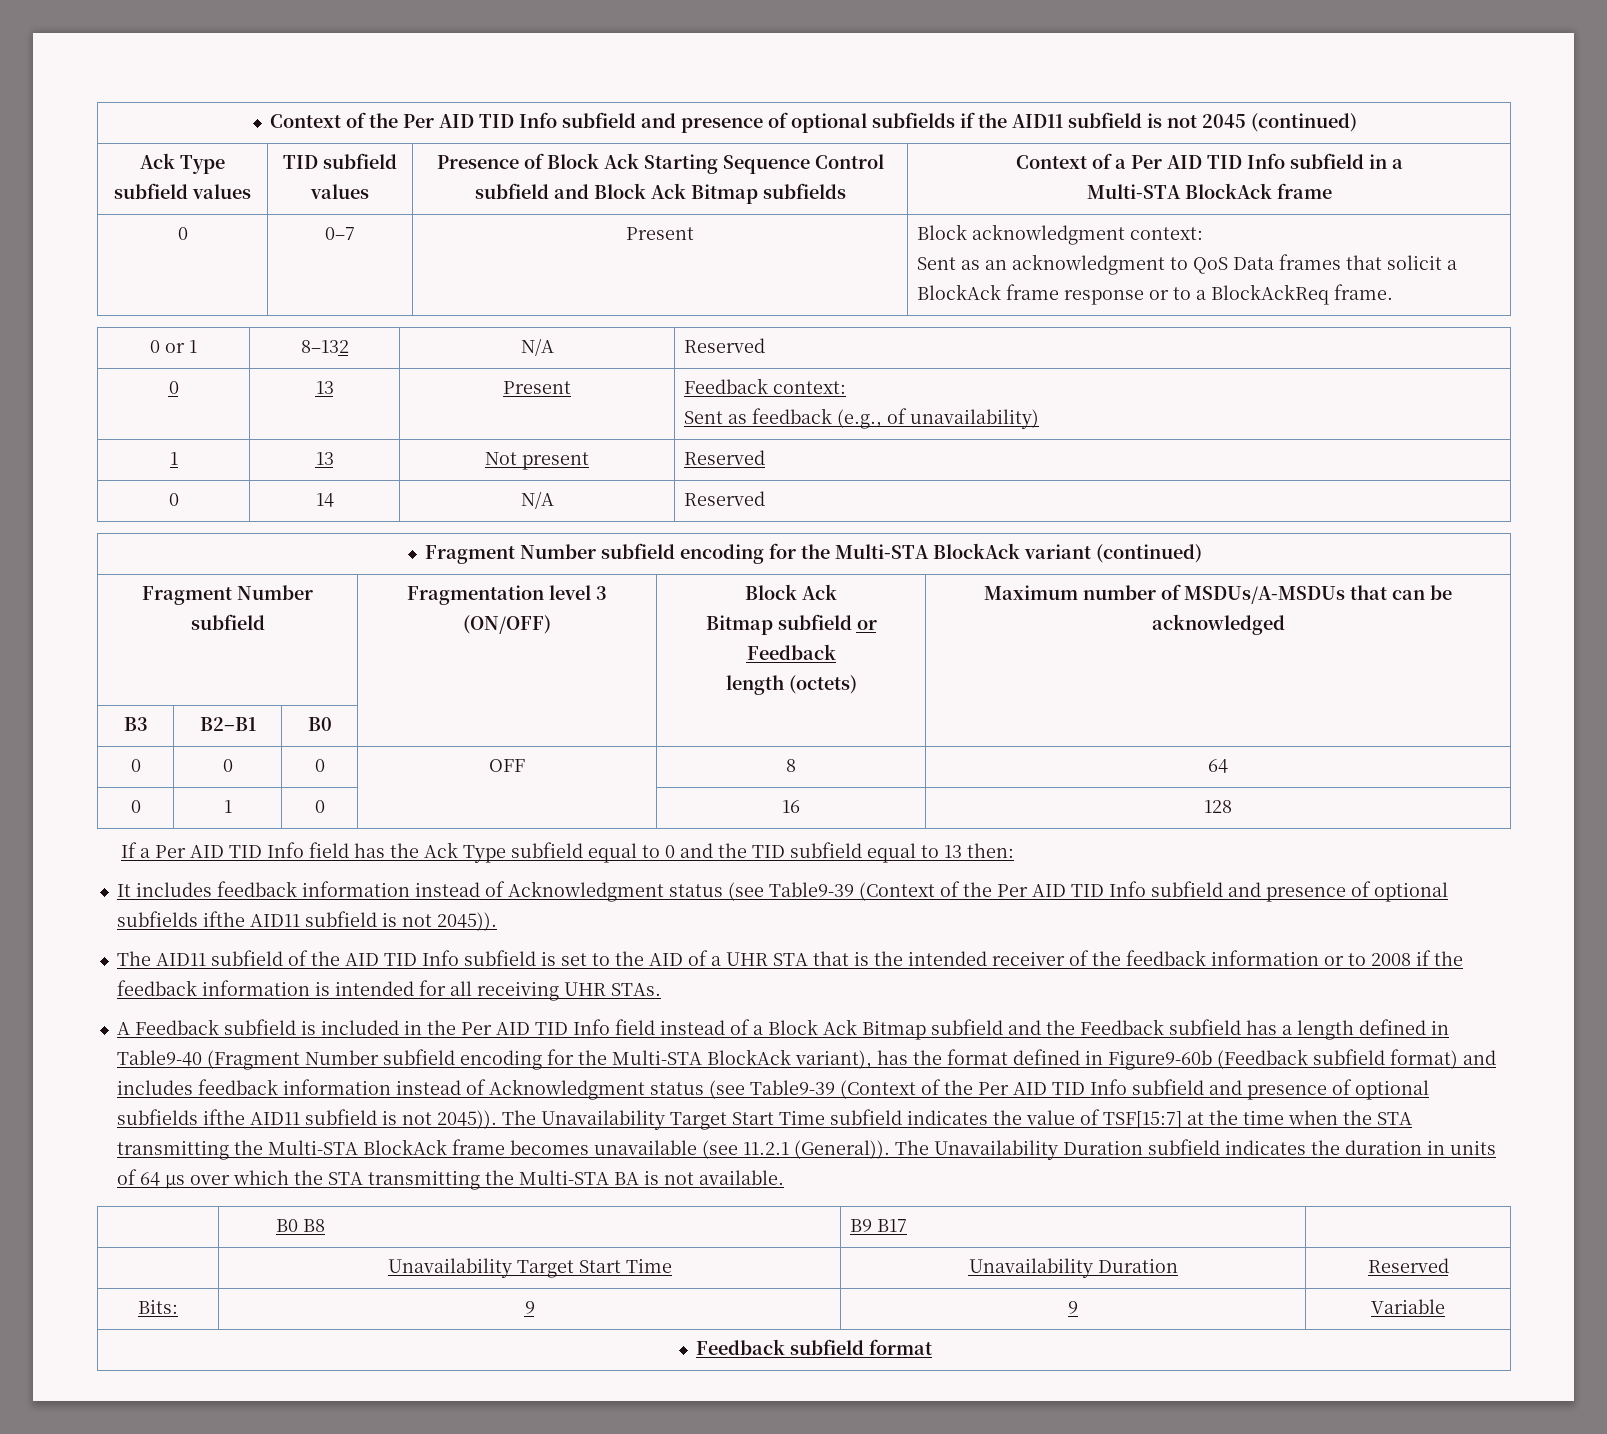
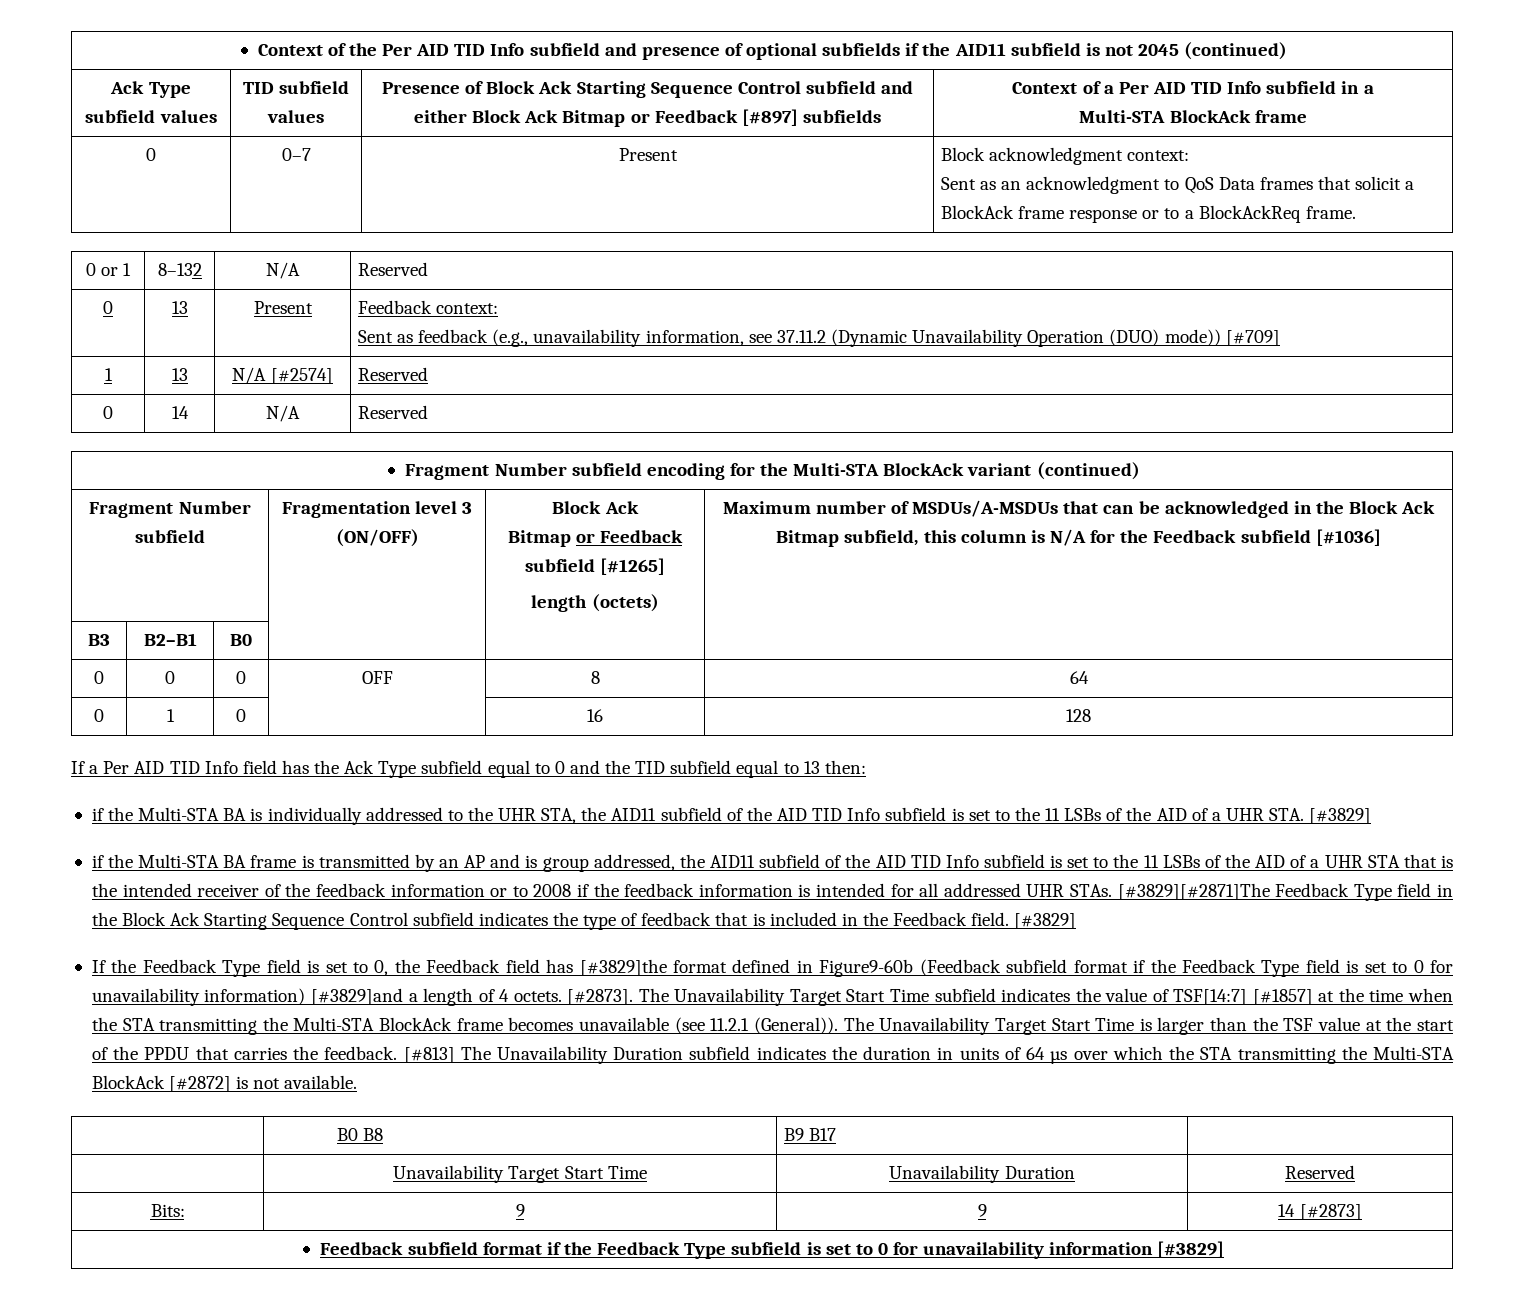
- Ack Type subfield values | TID subfield values | Presence of Block Ack Starting Sequence Control subfield and Block Ack Bitmap subfields | Context of a Per AID TID Info subfield in a
+ Ack Type subfield values | TID subfield values | Presence of Block Ack Starting Sequence Control subfield and either Block Ack Bitmap or Feedback [#897] subfields | Context of a Per AID TID Info subfield in a
  0 | 13 | Present | Feedback context:
- Sent as feedback (e.g., of unavailability)
+ Sent as feedback (e.g., unavailability information, see 37.11.2 (Dynamic Unavailability Operation (DUO) mode)) [#709]
- 1 | 13 | Not present | Reserved
+ 1 | 13 | N/A [#2574] | Reserved
  Fragment Number subfield | Fragmentation level 3 (ON/OFF) | Block Ack
- Bitmap subfield or Feedback
- length (octets) | Maximum number of MSDUs/A-MSDUs that can be acknowledged
+ Bitmap or Feedback subfield [#1265]
+ length (octets) | Maximum number of MSDUs/A-MSDUs that can be acknowledged in the Block Ack Bitmap subfield, this column is N/A for the Feedback subfield [#1036]
- It includes feedback information instead of Acknowledgment status (see Table9-39 (Context of the Per AID TID Info subfield and presence of optional subfields ifthe AID11 subfield is not 2045)).
- The AID11 subfield of the AID TID Info subfield is set to the AID of a UHR STA that is the intended receiver of the feedback information or to 2008 if the feedback information is intended for all receiving UHR STAs.
- A Feedback subfield is included in the Per AID TID Info field instead of a Block Ack Bitmap subfield and the Feedback subfield has a length defined in Table9-40 (Fragment Number subfield encoding for the Multi-STA BlockAck variant), has the format defined in Figure9-60b (Feedback subfield format) and includes feedback information instead of Acknowledgment status (see Table9-39 (Context of the Per AID TID Info subfield and presence of optional subfields ifthe AID11 subfield is not 2045)).
+ if the Multi-STA BA is individually addressed to the UHR STA, the AID11 subfield of the AID TID Info subfield is set to the 11 LSBs of the AID of a UHR STA. [#3829]
+ if the Multi-STA BA frame is transmitted by an AP and is group addressed, the AID11 subfield of the AID TID Info subfield is set to the 11 LSBs of the AID of a UHR STA that is the intended receiver of the feedback information or to 2008 if the feedback information is intended for all addressed UHR STAs. [#3829][#2871]The Feedback Type field in the Block Ack Starting Sequence Control subfield indicates the type of feedback that is included in the Feedback field. [#3829]
+ If the Feedback Type field is set to 0, the Feedback field has [#3829]the format defined in Figure9-60b (Feedback subfield format if the Feedback Type field is set to 0 for unavailability information) [#3829]and a length of 4 octets. [#2873].
- The Unavailability Target Start Time subfield indicates the value of TSF[15:7] at the time when the STA transmitting the Multi-STA BlockAck frame becomes unavailable (see 11.2.1 (General)).
+ The Unavailability Target Start Time subfield indicates the value of TSF[14:7] [#1857] at the time when the STA transmitting the Multi-STA BlockAck frame becomes unavailable (see 11.2.1 (General)).
- The Unavailability Duration subfield indicates the duration in units of 64 µs over which the STA transmitting the Multi-STA BA is not available.
+ The Unavailability Target Start Time is larger than the TSF value at the start of the PPDU that carries the feedback. [#813] The Unavailability Duration subfield indicates the duration in units of 64 µs over which the STA transmitting the Multi-STA BlockAck [#2872] is not available.
- Bits: | 9 | 9 | Variable
+ Bits: | 9 | 9 | 14 [#2873]
- Feedback subfield format
+ Feedback subfield format if the Feedback Type subfield is set to 0 for unavailability information [#3829]

